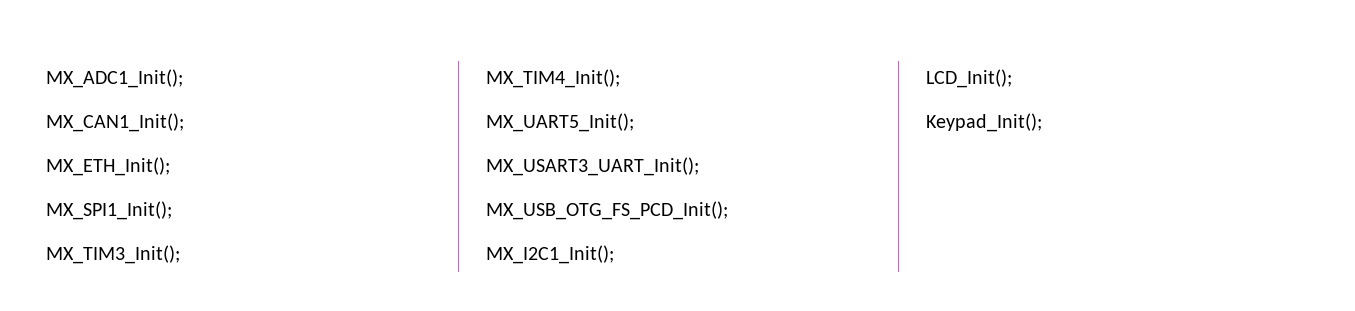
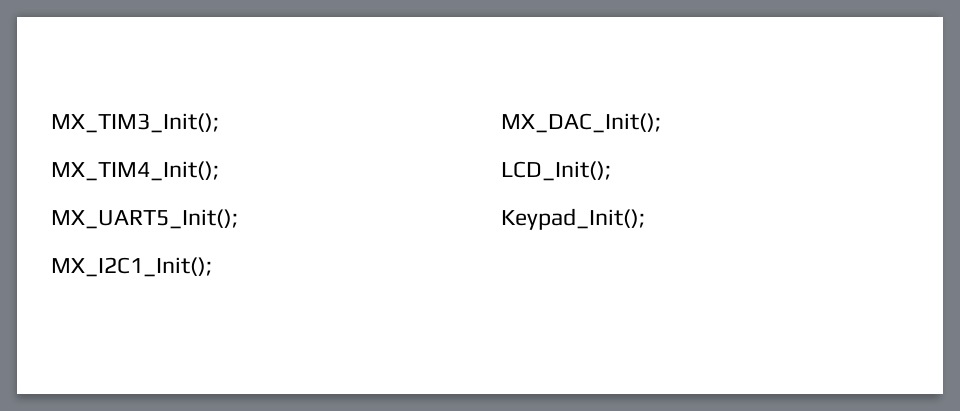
- MX_ADC1_Init();
- MX_CAN1_Init();
- MX_ETH_Init();
- MX_SPI1_Init();
- MX_USART3_UART_Init();
- MX_USB_OTG_FS_PCD_Init();
  MX_I2C1_Init();
+ MX_DAC_Init();

